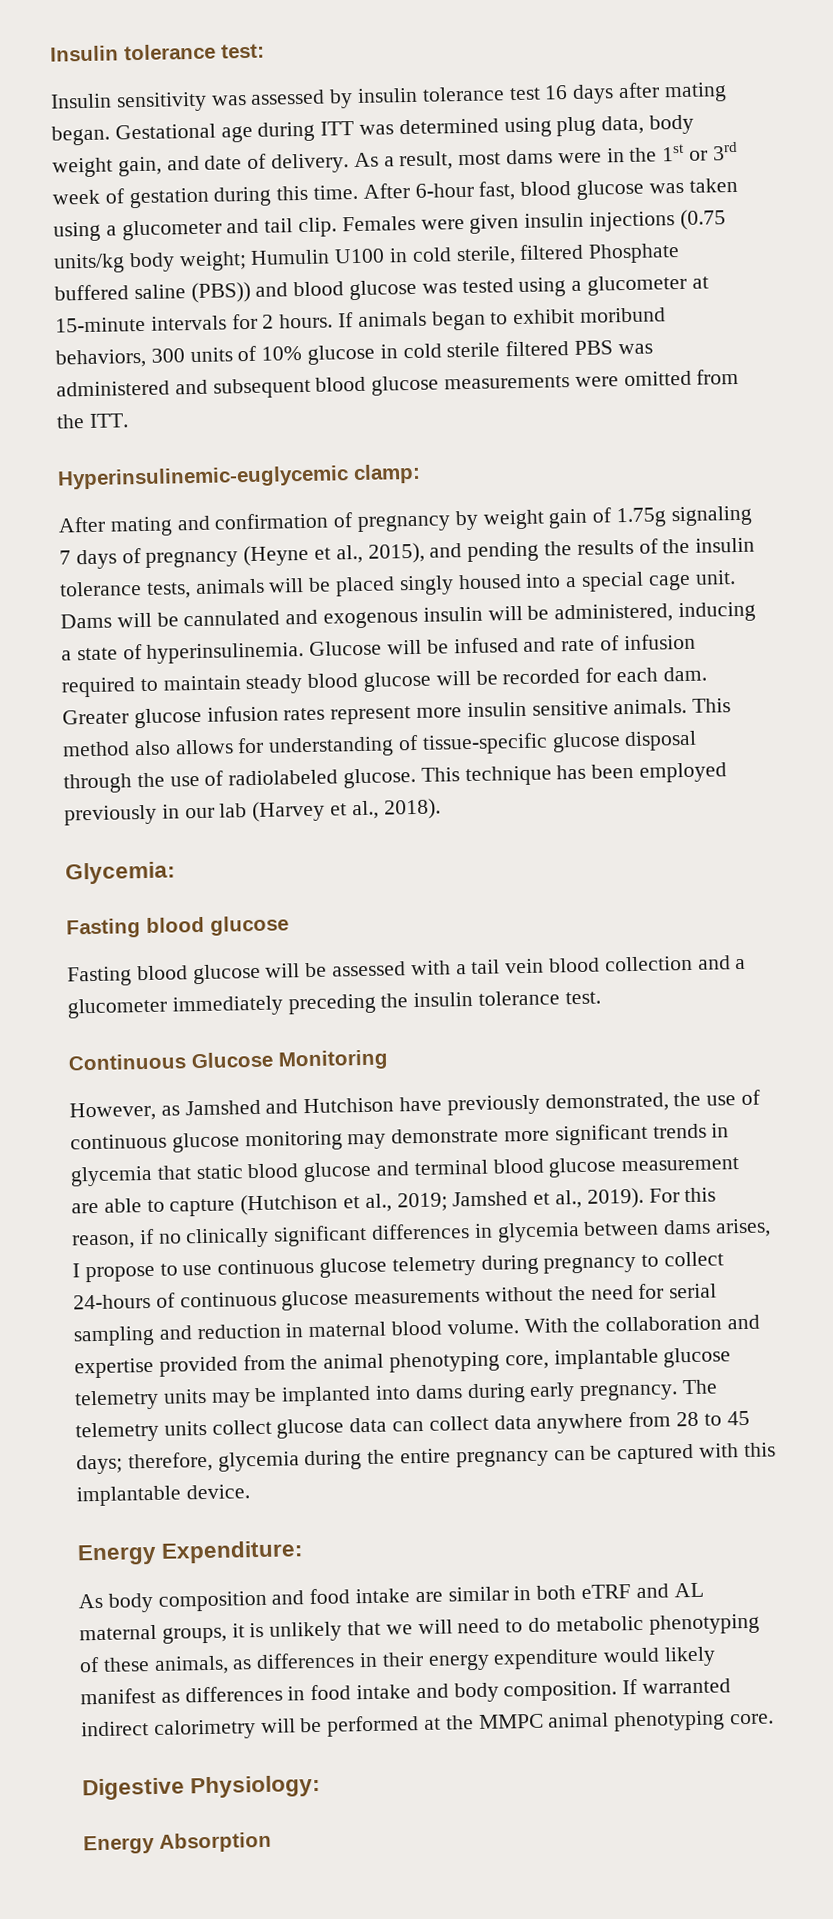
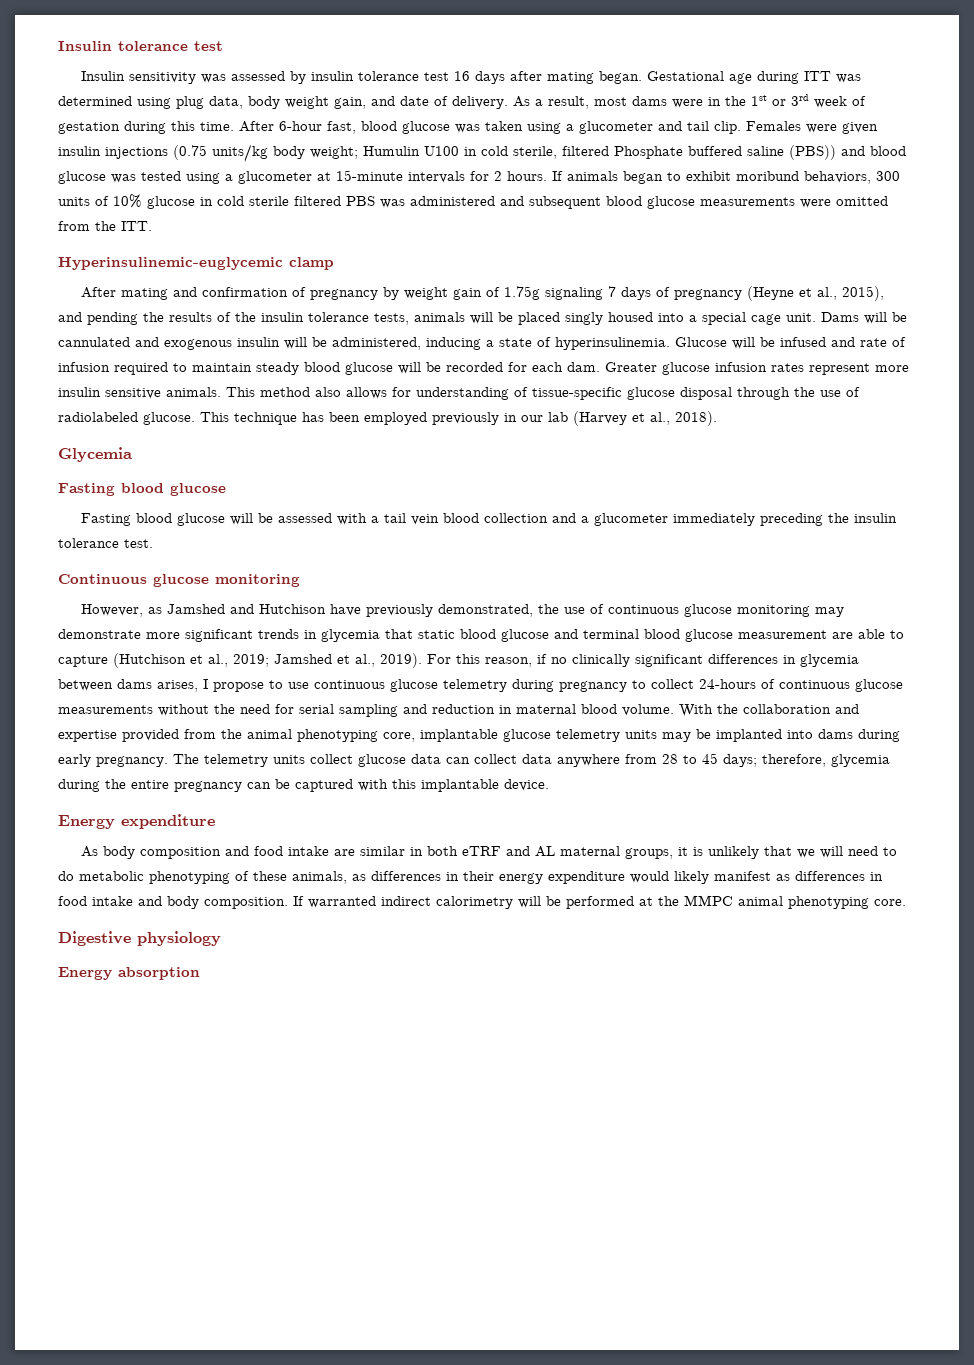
- Insulin tolerance test:
+ Insulin tolerance test
- Hyperinsulinemic-euglycemic clamp:
+ Hyperinsulinemic-euglycemic clamp
- Glycemia:
+ Glycemia
- Continuous Glucose Monitoring
+ Continuous glucose monitoring
- Energy Expenditure:
+ Energy expenditure
- Digestive Physiology:
- Energy Absorption
+ Digestive physiology
+ Energy absorption

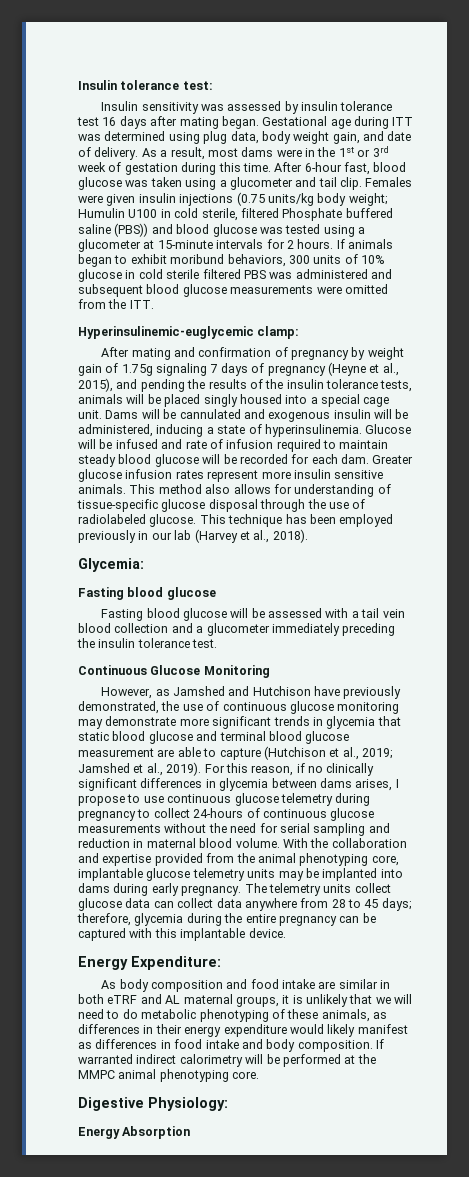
- Insulin tolerance test
+ Insulin tolerance test:
- Hyperinsulinemic-euglycemic clamp
+ Hyperinsulinemic-euglycemic clamp:
- Glycemia
+ Glycemia:
- Continuous glucose monitoring
+ Continuous Glucose Monitoring
- Energy expenditure
+ Energy Expenditure:
- Digestive physiology
- Energy absorption
+ Digestive Physiology:
+ Energy Absorption

